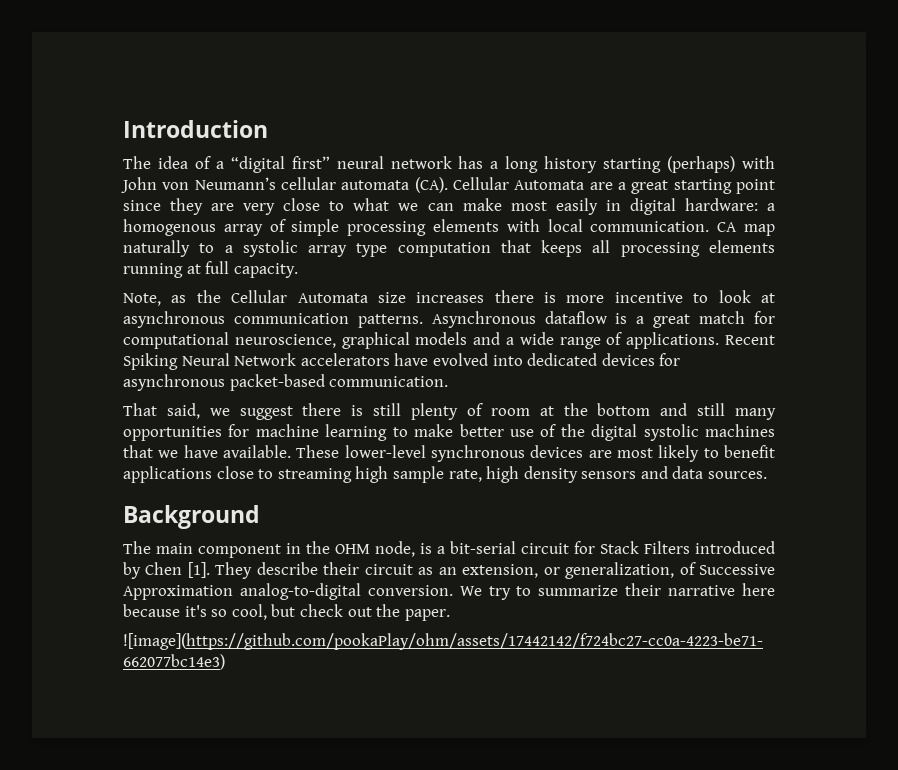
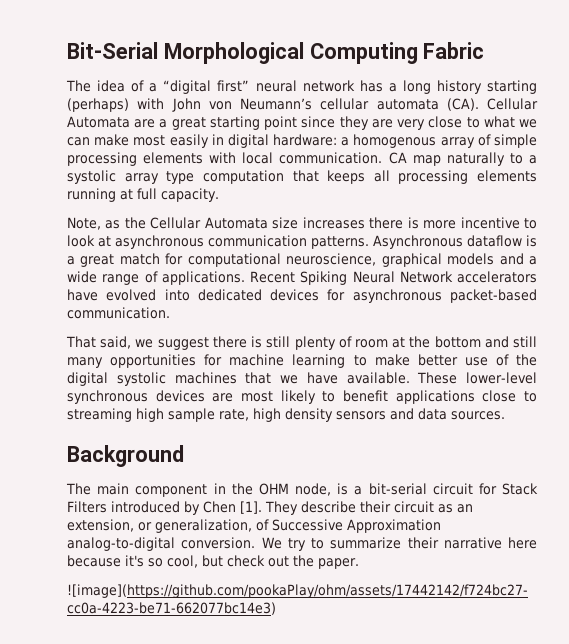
- Introduction
+ Bit-Serial Morphological Computing Fabric

